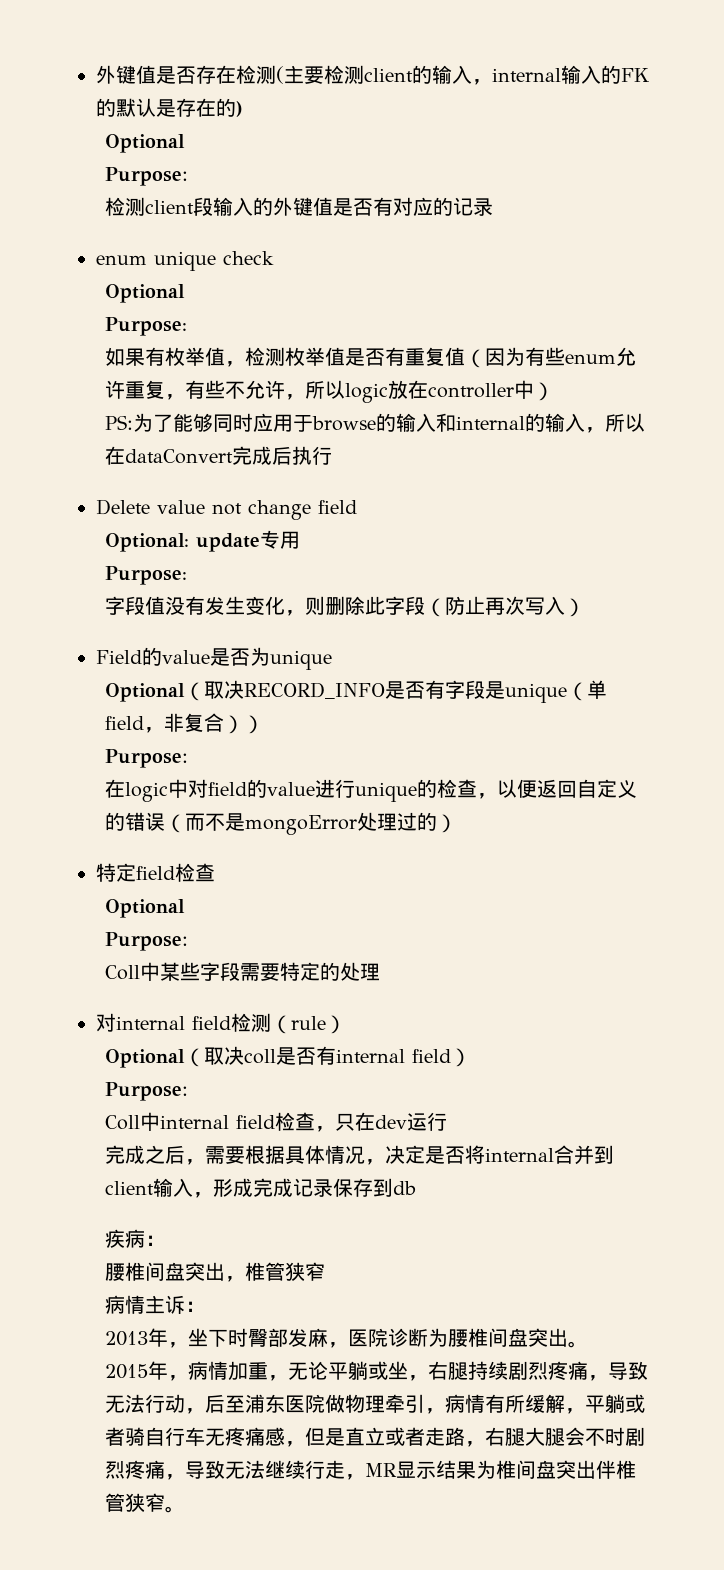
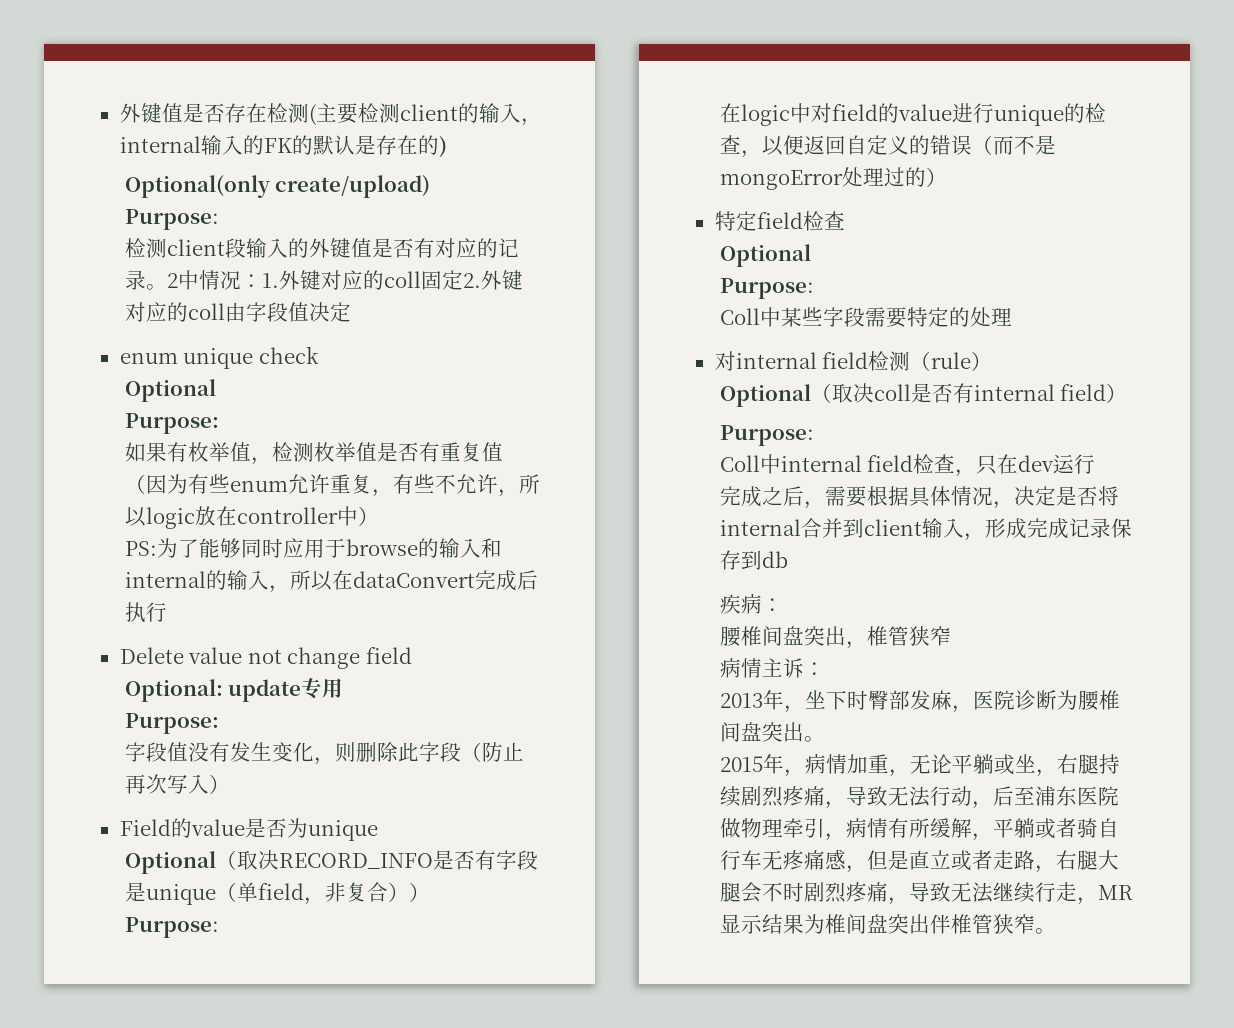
  外键值是否存在检测(主要检测client的输入，internal输入的FK的默认是存在的)
- Optional
+ Optional(only create/upload)
- 检测client段输入的外键值是否有对应的记录
+ 检测client段输入的外键值是否有对应的记录。2中情况：1.外键对应的coll固定2.外键对应的coll由字段值决定

